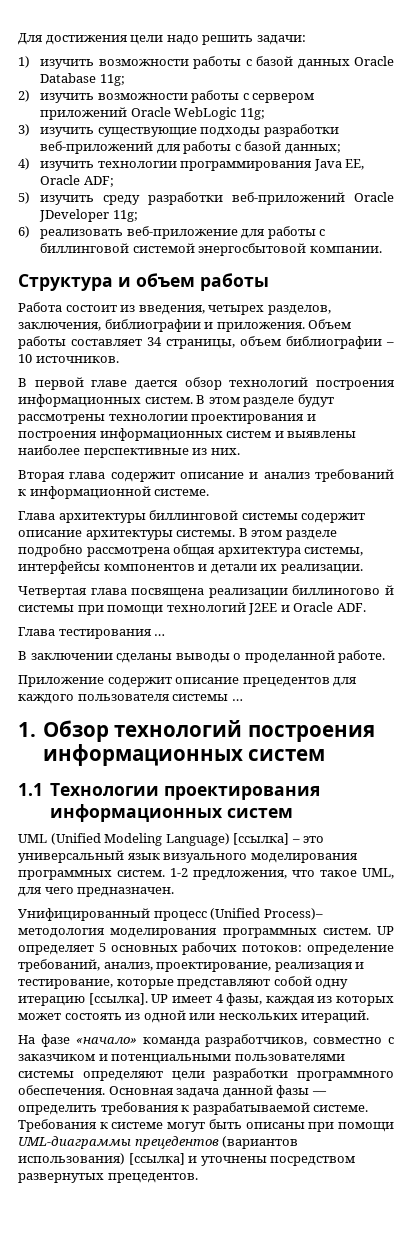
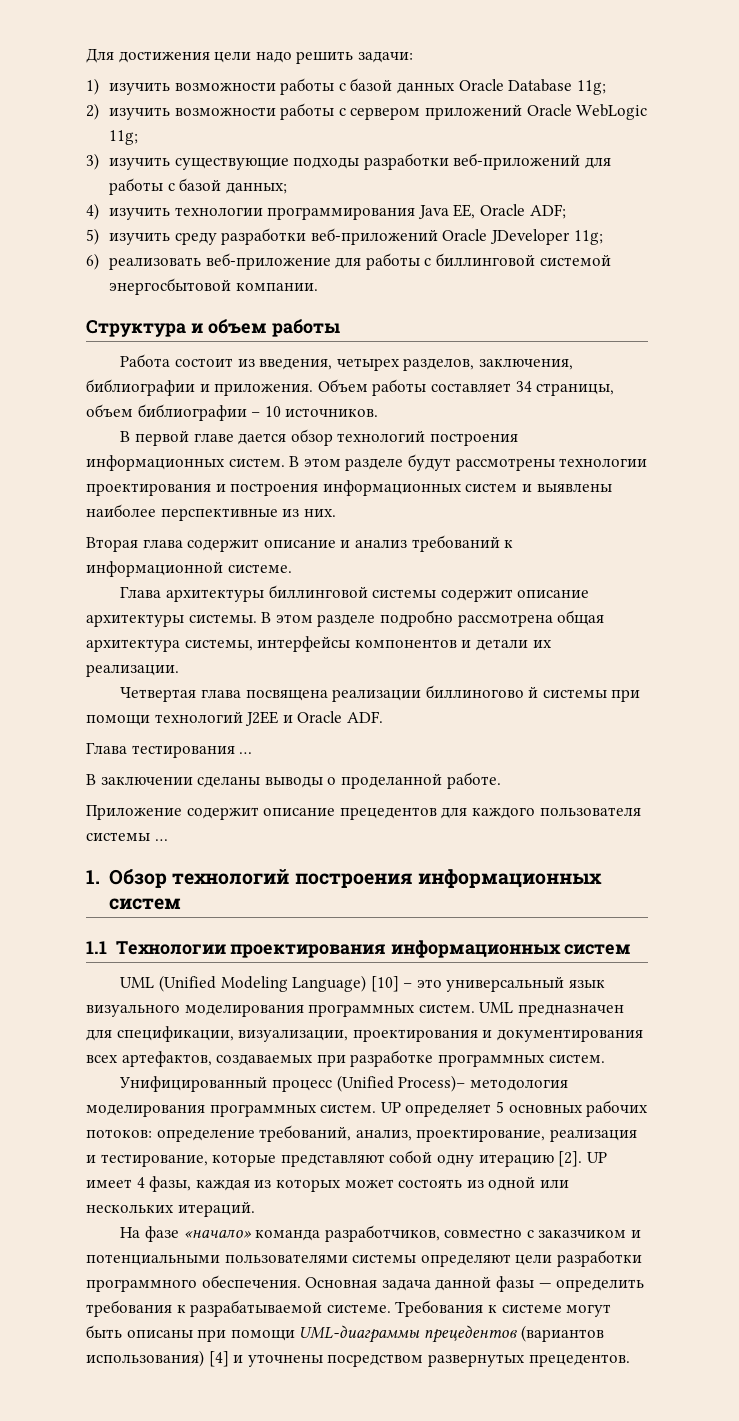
- UML (Unified Modeling Language) [ссылка] – это универсальный язык визуального моделирования программных систем.
+ UML (Unified Modeling Language) [10] – это универсальный язык визуального моделирования программных систем.
- 1-2 предложения, что такое UML, для чего предназначен.
+ UML предназначен для спецификации, визуализации, проектирования и документирования всех артефактов, создаваемых при разработке программных систем.
- UP определяет 5 основных рабочих потоков: определение требований, анализ, проектирование, реализация и тестирование, которые представляют собой одну итерацию [ссылка].
+ UP определяет 5 основных рабочих потоков: определение требований, анализ, проектирование, реализация и тестирование, которые представляют собой одну итерацию [2].
- Требования к системе могут быть описаны при помощи UML-диаграммы прецедентов (вариантов использования) [ссылка] и уточнены посредством развернутых прецедентов.
+ Требования к системе могут быть описаны при помощи UML-диаграммы прецедентов (вариантов использования) [4] и уточнены посредством развернутых прецедентов.

